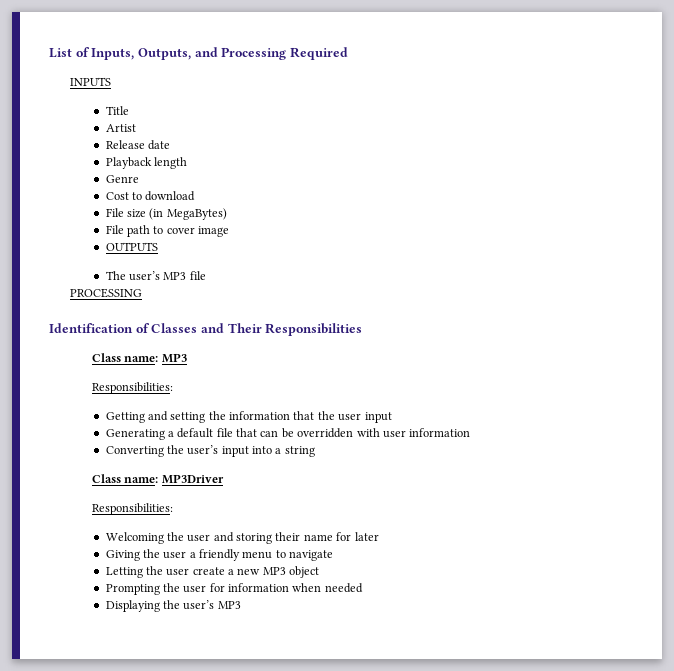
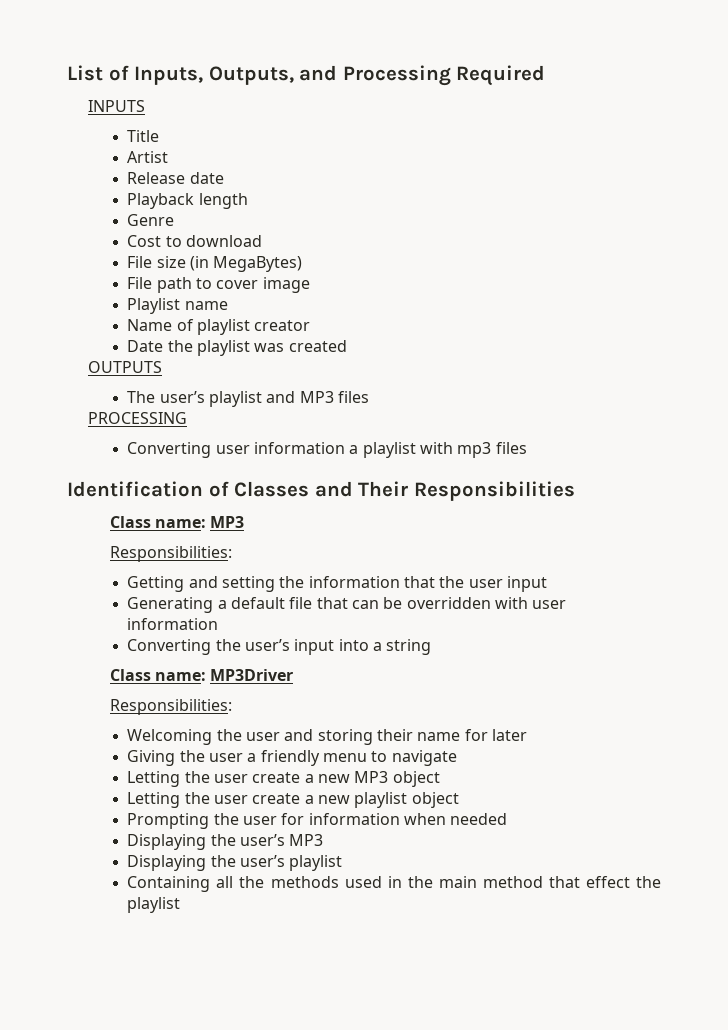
+ Playlist name
+ Name of playlist creator
+ Date the playlist was created
  OUTPUTS
- The user’s MP3 file
+ The user’s playlist and MP3 files
  PROCESSING
+ Converting user information a playlist with mp3 files
+ Letting the user create a new playlist object
+ Displaying the user’s playlist
+ Containing all the methods used in the main method that effect the playlist

